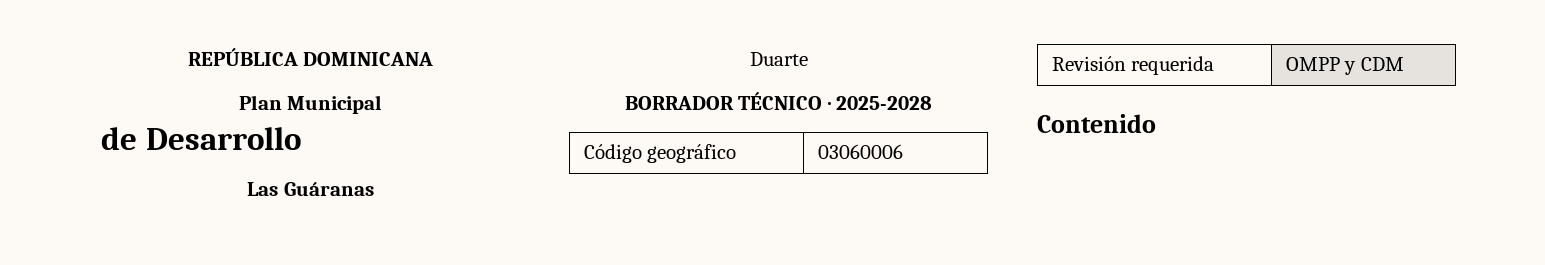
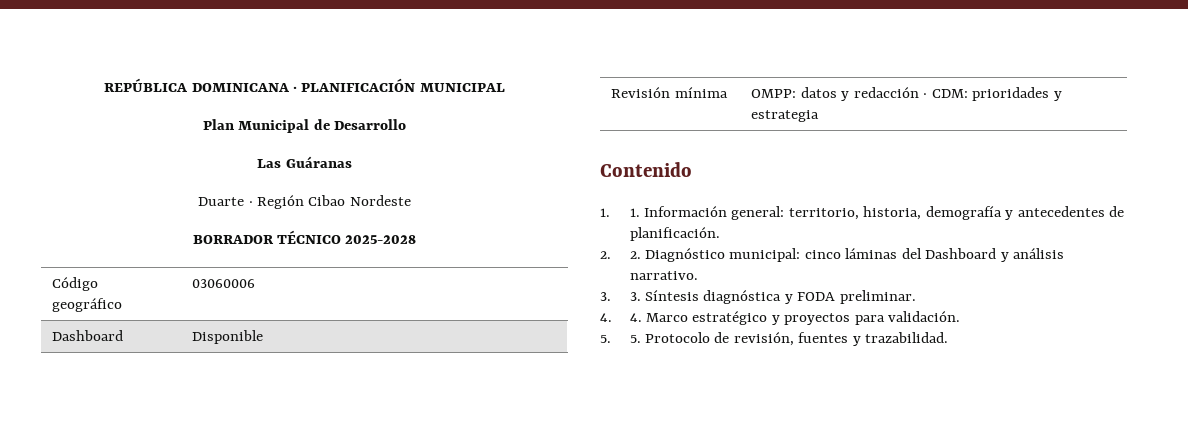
- REPÚBLICA DOMINICANA
+ REPÚBLICA DOMINICANA · PLANIFICACIÓN MUNICIPAL
- Plan Municipal
- de Desarrollo
+ Plan Municipal de Desarrollo
- Duarte
+ Duarte · Región Cibao Nordeste
- BORRADOR TÉCNICO · 2025-2028
+ BORRADOR TÉCNICO 2025-2028
+ Dashboard | Disponible
- Revisión requerida | OMPP y CDM
+ Revisión mínima | OMPP: datos y redacción · CDM: prioridades y estrategia
  Contenido
+ 1. 1. Información general: territorio, historia, demografía y antecedentes de planificación.
+ 2. 2. Diagnóstico municipal: cinco láminas del Dashboard y análisis narrativo.
+ 3. 3. Síntesis diagnóstica y FODA preliminar.
+ 4. 4. Marco estratégico y proyectos para validación.
+ 5. 5. Protocolo de revisión, fuentes y trazabilidad.

